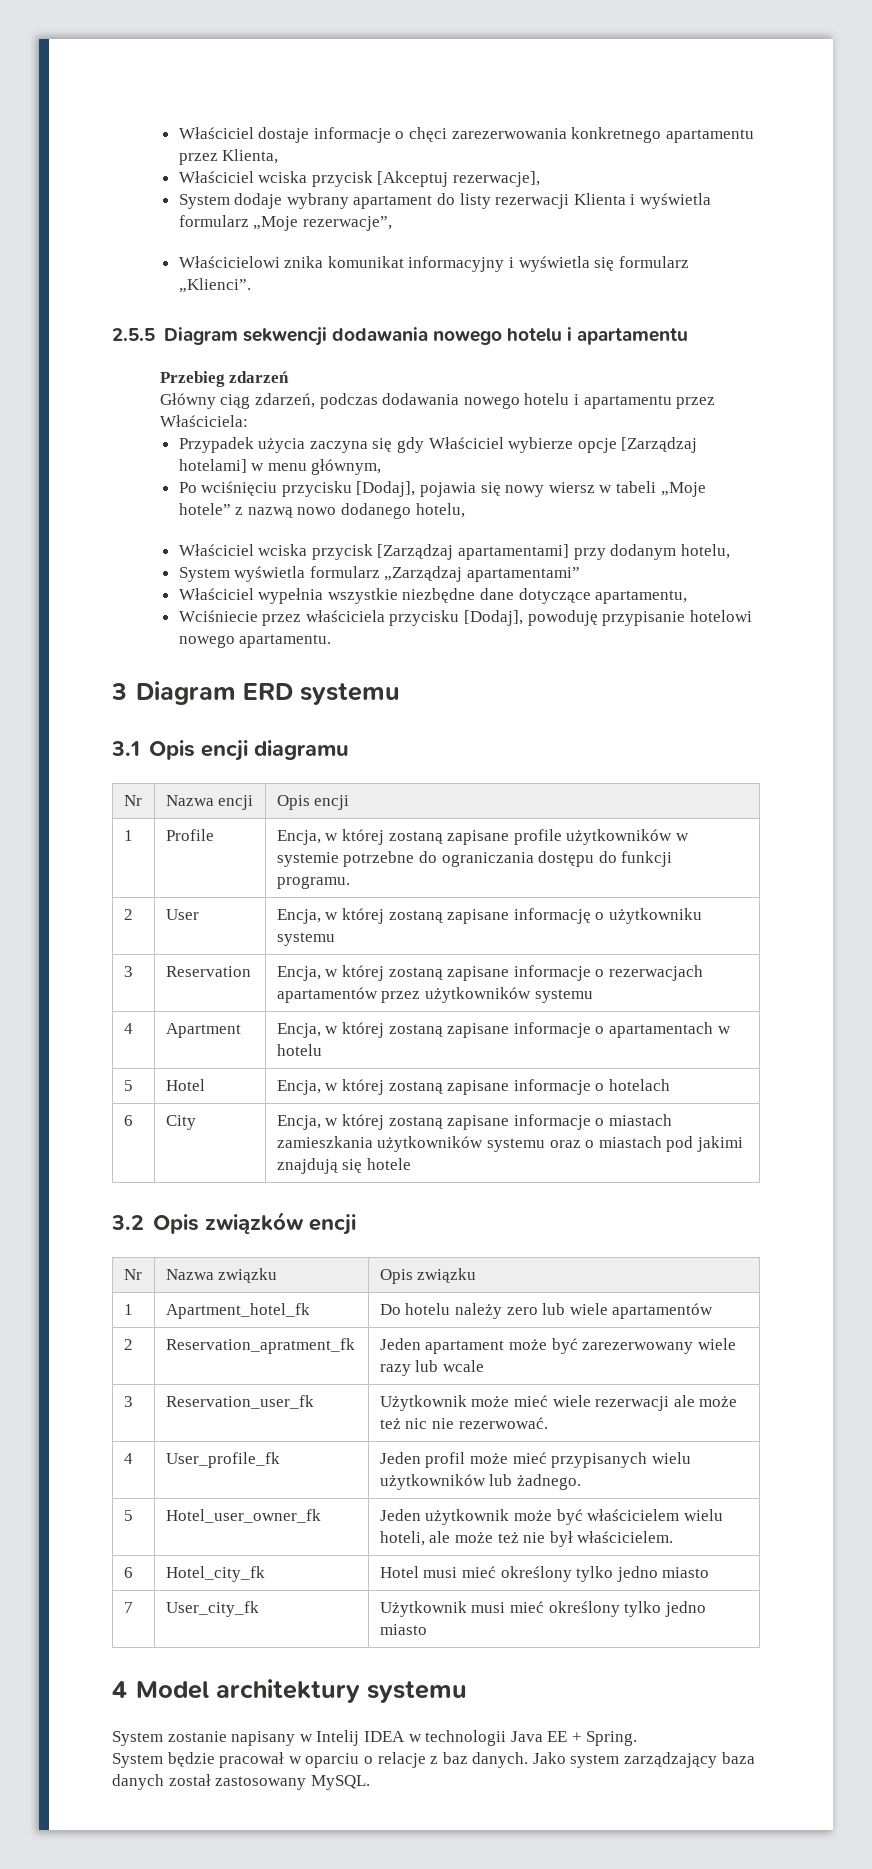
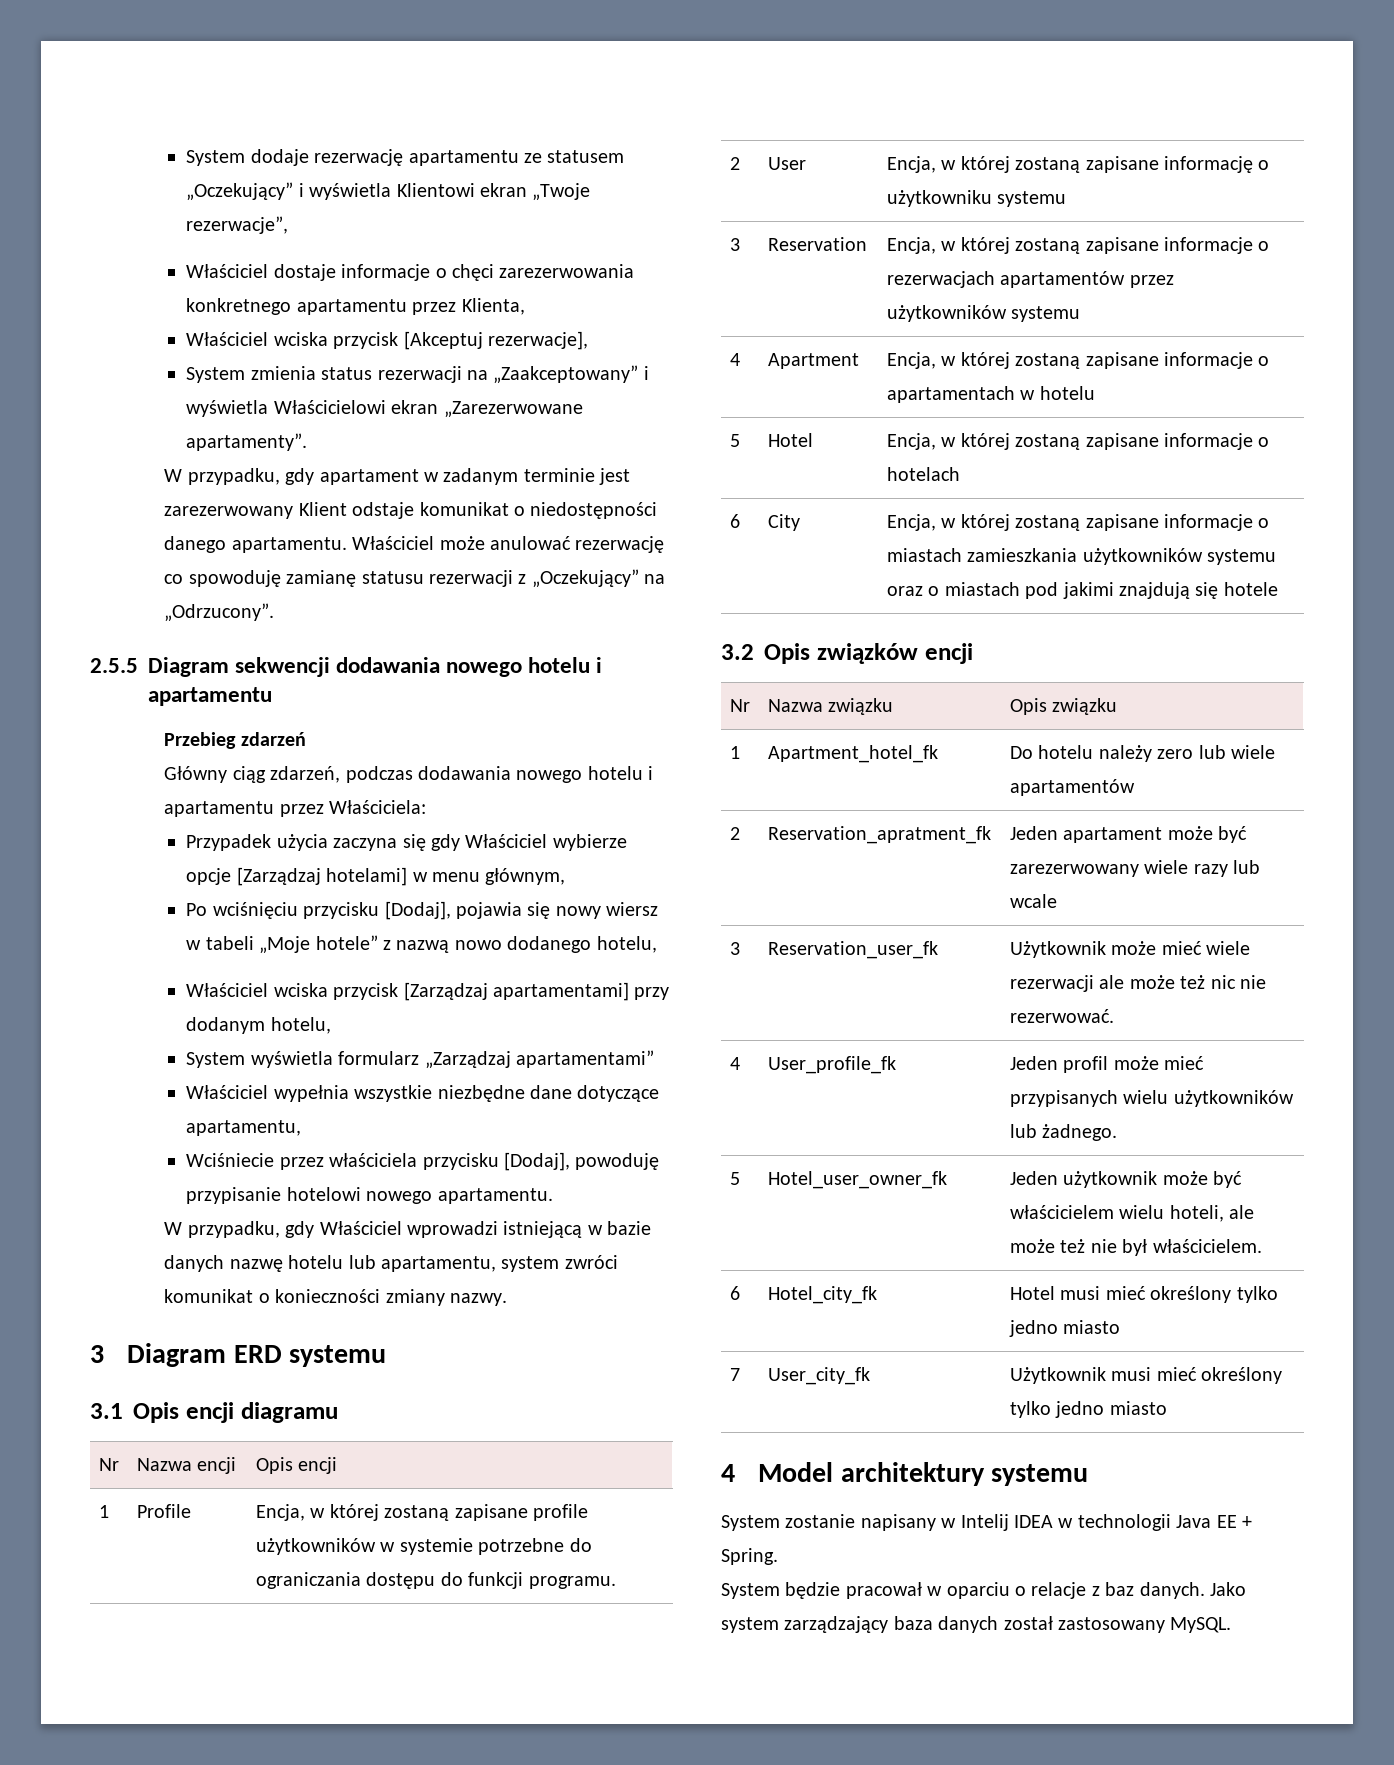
+ System dodaje rezerwację apartamentu ze statusem „Oczekujący” i wyświetla Klientowi ekran „Twoje rezerwacje”,
- System dodaje wybrany apartament do listy rezerwacji Klienta i wyświetla formularz „Moje rezerwacje”,
- Właścicielowi znika komunikat informacyjny i wyświetla się formularz „Klienci”.
+ System zmienia status rezerwacji na „Zaakceptowany” i wyświetla Właścicielowi ekran „Zarezerwowane apartamenty”.
+ W przypadku, gdy apartament w zadanym terminie jest zarezerwowany Klient odstaje komunikat o niedostępności danego apartamentu. Właściciel może anulować rezerwację co spowoduję zamianę statusu rezerwacji z „Oczekujący” na „Odrzucony”.
+ W przypadku, gdy Właściciel wprowadzi istniejącą w bazie danych nazwę hotelu lub apartamentu, system zwróci komunikat o konieczności zmiany nazwy.

